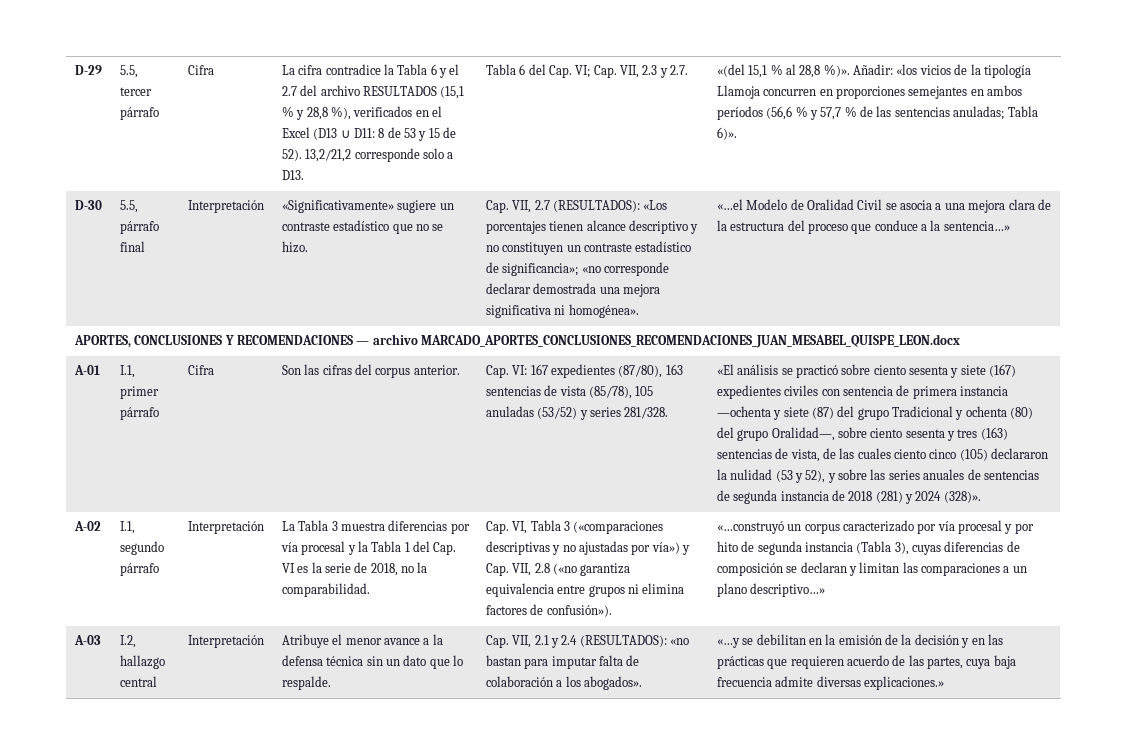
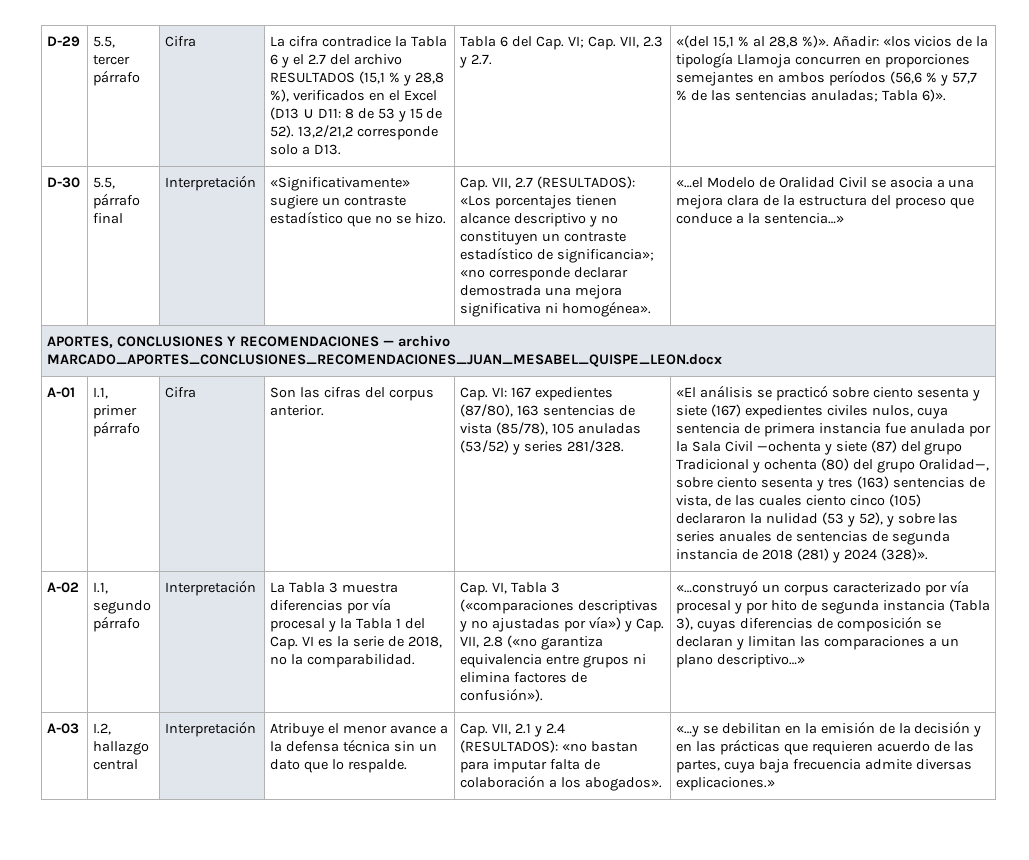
- «El análisis se practicó sobre ciento sesenta y siete (167) expedientes civiles con sentencia de primera instancia —ochenta y siete (87) del grupo Tradicional y ochenta (80) del grupo Oralidad—, sobre ciento sesenta y tres (163) sentencias de vista, de las cuales ciento cinco (105) declararon la nulidad (53 y 52), y sobre las series anuales de sentencias de segunda instancia de 2018 (281) y 2024 (328)».
+ «El análisis se practicó sobre ciento sesenta y siete (167) expedientes civiles nulos, cuya sentencia de primera instancia fue anulada por la Sala Civil —ochenta y siete (87) del grupo Tradicional y ochenta (80) del grupo Oralidad—, sobre ciento sesenta y tres (163) sentencias de vista, de las cuales ciento cinco (105) declararon la nulidad (53 y 52), y sobre las series anuales de sentencias de segunda instancia de 2018 (281) y 2024 (328)».

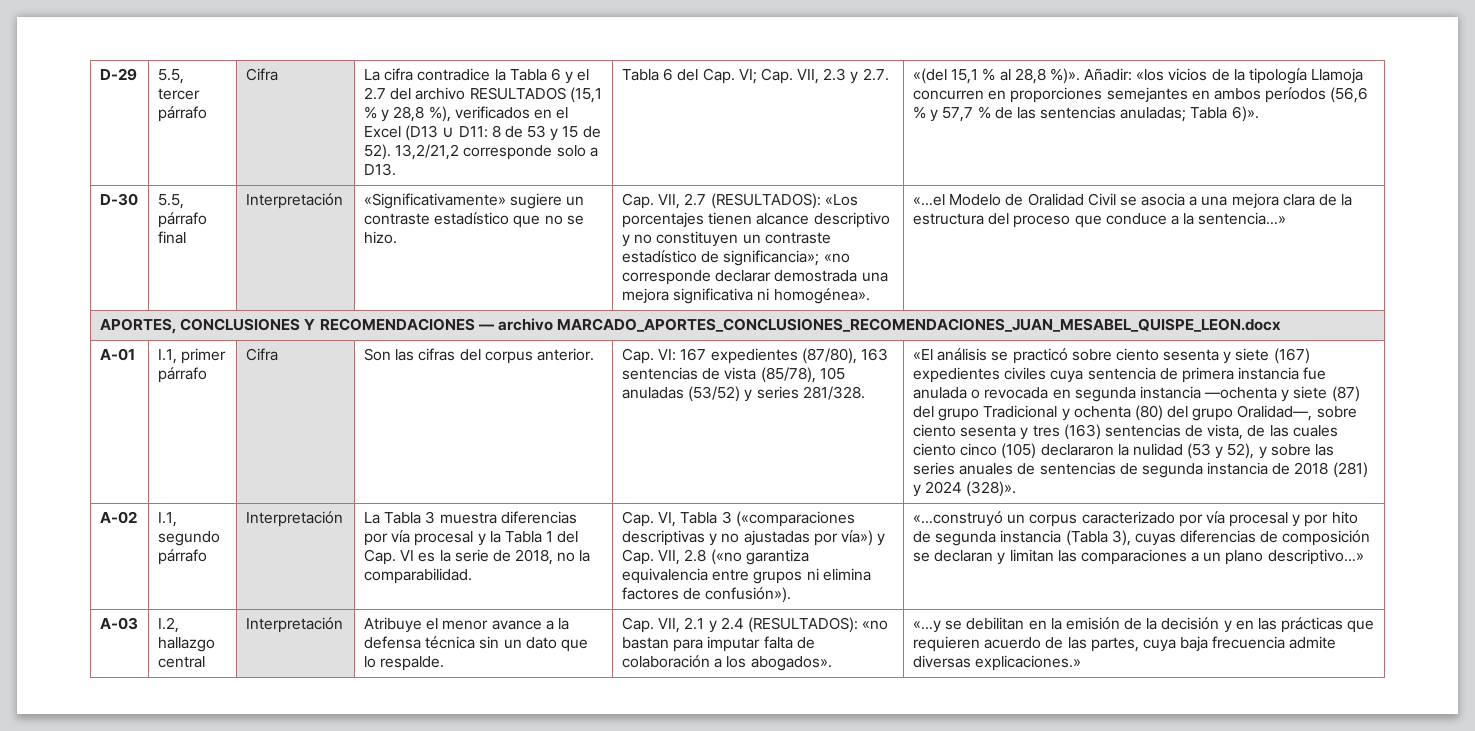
- «El análisis se practicó sobre ciento sesenta y siete (167) expedientes civiles nulos, cuya sentencia de primera instancia fue anulada por la Sala Civil —ochenta y siete (87) del grupo Tradicional y ochenta (80) del grupo Oralidad—, sobre ciento sesenta y tres (163) sentencias de vista, de las cuales ciento cinco (105) declararon la nulidad (53 y 52), y sobre las series anuales de sentencias de segunda instancia de 2018 (281) y 2024 (328)».
+ «El análisis se practicó sobre ciento sesenta y siete (167) expedientes civiles cuya sentencia de primera instancia fue anulada o revocada en segunda instancia —ochenta y siete (87) del grupo Tradicional y ochenta (80) del grupo Oralidad—, sobre ciento sesenta y tres (163) sentencias de vista, de las cuales ciento cinco (105) declararon la nulidad (53 y 52), y sobre las series anuales de sentencias de segunda instancia de 2018 (281) y 2024 (328)».

